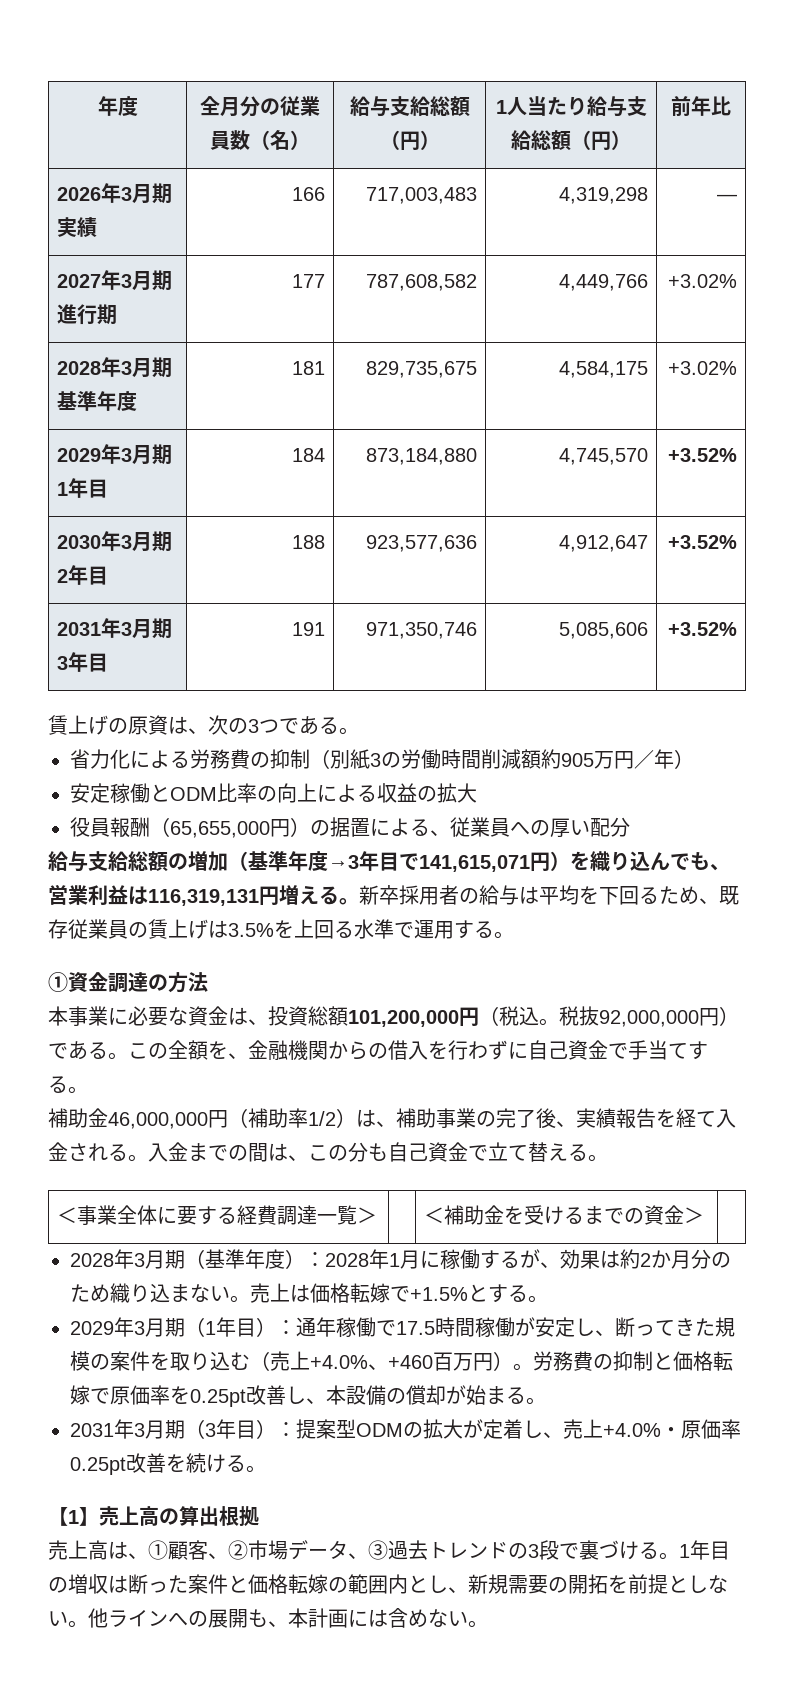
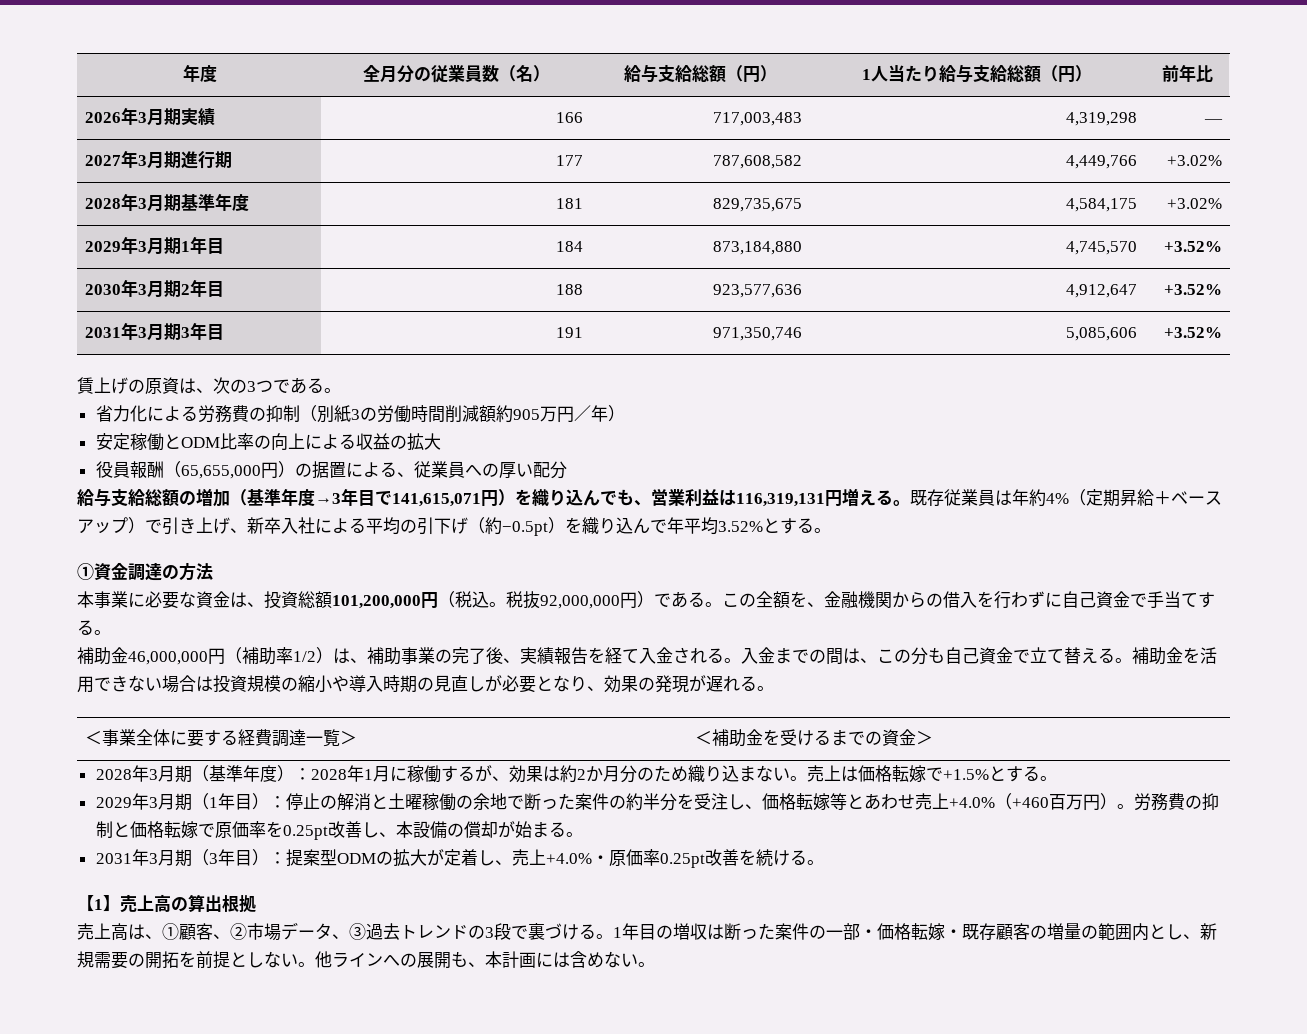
- 新卒採用者の給与は平均を下回るため、既存従業員の賃上げは3.5%を上回る水準で運用する。
+ 既存従業員は年約4%（定期昇給＋ベースアップ）で引き上げ、新卒入社による平均の引下げ（約−0.5pt）を織り込んで年平均3.52%とする。
+ 補助金を活用できない場合は投資規模の縮小や導入時期の見直しが必要となり、効果の発現が遅れる。
- 2029年3月期（1年目）：通年稼働で17.5時間稼働が安定し、断ってきた規模の案件を取り込む（売上+4.0%、+460百万円）。
+ 2029年3月期（1年目）：停止の解消と土曜稼働の余地で断った案件の約半分を受注し、価格転嫁等とあわせ売上+4.0%（+460百万円）。
- 1年目の増収は断った案件と価格転嫁の範囲内とし、新規需要の開拓を前提としない。
+ 1年目の増収は断った案件の一部・価格転嫁・既存顧客の増量の範囲内とし、新規需要の開拓を前提としない。

